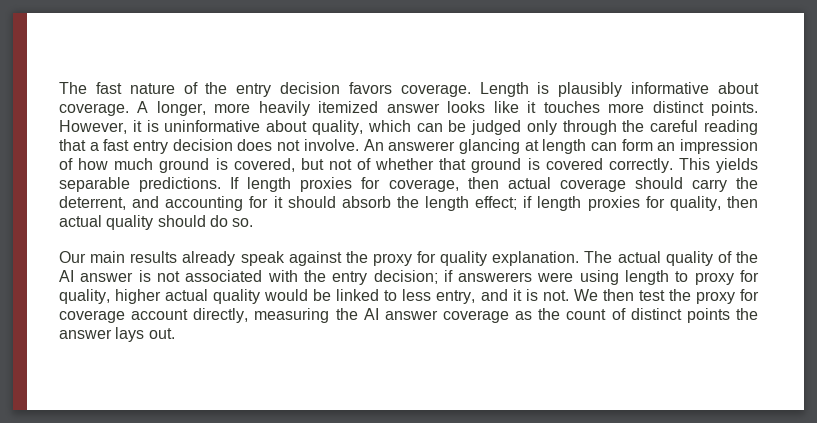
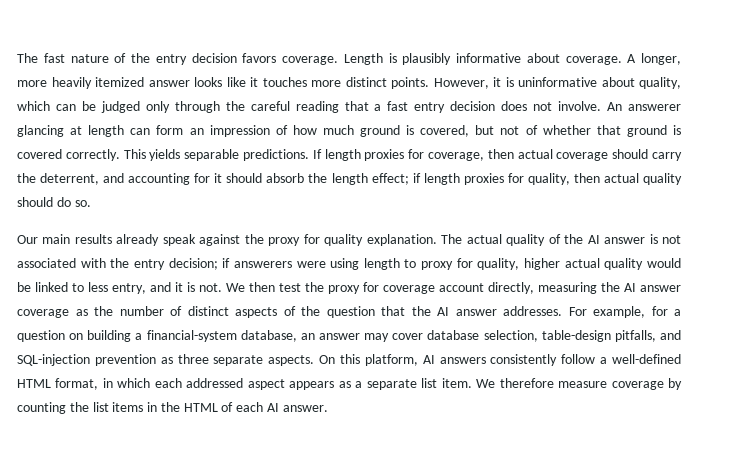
- We then test the proxy for coverage account directly, measuring the AI answer coverage as the count of distinct points the answer lays out.
+ We then test the proxy for coverage account directly, measuring the AI answer coverage as the number of distinct aspects of the question that the AI answer addresses. For example, for a question on building a financial-system database, an answer may cover database selection, table-design pitfalls, and SQL-injection prevention as three separate aspects. On this platform, AI answers consistently follow a well-defined HTML format, in which each addressed aspect appears as a separate list item. We therefore measure coverage by counting the list items in the HTML of each AI answer.

